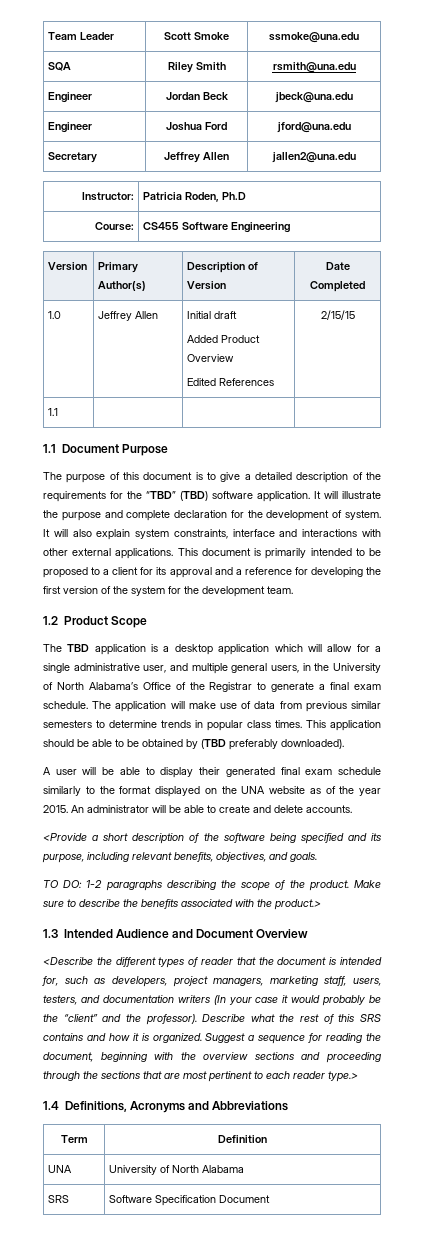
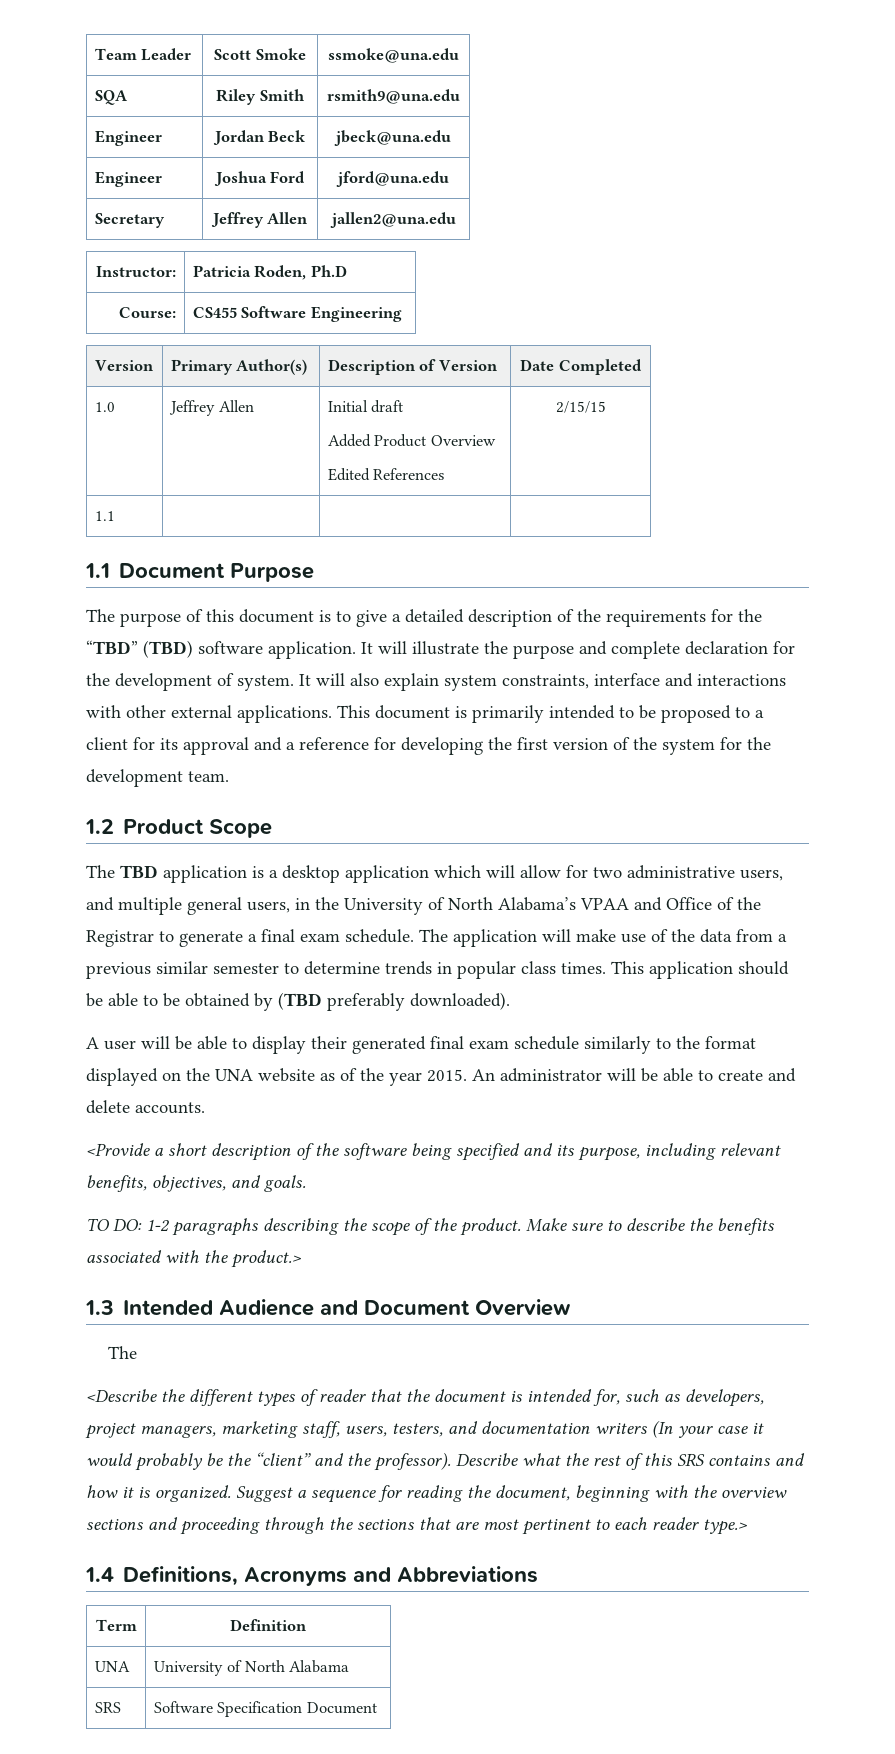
- SQA | Riley Smith | rsmith@una.edu
+ SQA | Riley Smith | rsmith9@una.edu
- The TBD application is a desktop application which will allow for a single administrative user, and multiple general users, in the University of North Alabama’s Office of the Registrar to generate a final exam schedule.
+ The TBD application is a desktop application which will allow for two administrative users, and multiple general users, in the University of North Alabama’s VPAA and Office of the Registrar to generate a final exam schedule.
- The application will make use of data from previous similar semesters to determine trends in popular class times.
+ The application will make use of the data from a previous similar semester to determine trends in popular class times.
  1.3 Intended Audience and Document Overview
+ The

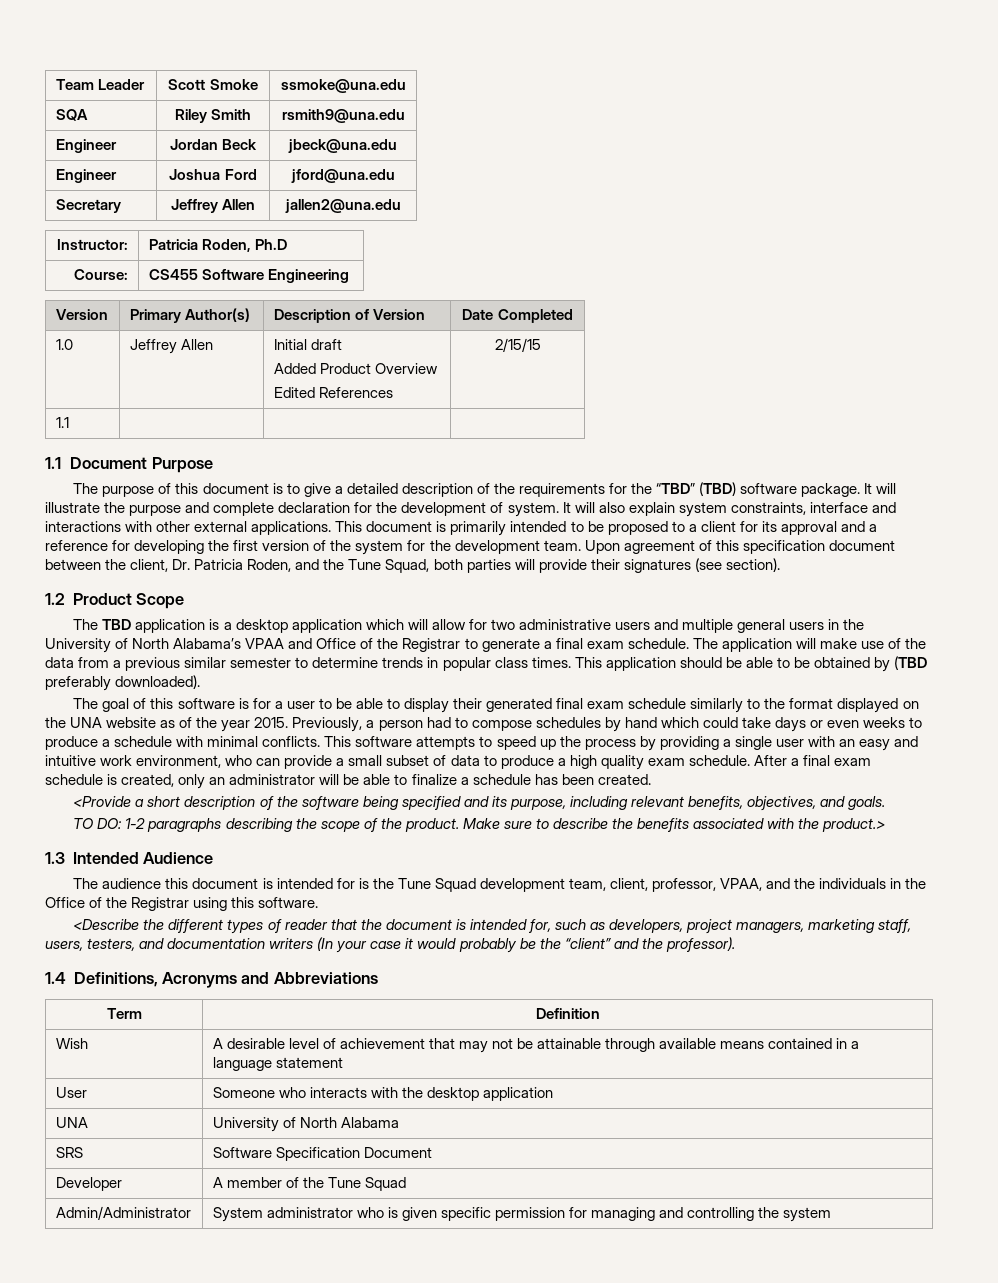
- The purpose of this document is to give a detailed description of the requirements for the “TBD” (TBD) software application.
+ The purpose of this document is to give a detailed description of the requirements for the “TBD” (TBD) software package.
+ Upon agreement of this specification document between the client, Dr. Patricia Roden, and the Tune Squad, both parties will provide their signatures (see section).
- The TBD application is a desktop application which will allow for two administrative users, and multiple general users, in the University of North Alabama’s VPAA and Office of the Registrar to generate a final exam schedule.
+ The TBD application is a desktop application which will allow for two administrative users and multiple general users in the University of North Alabama’s VPAA and Office of the Registrar to generate a final exam schedule.
- A user will be able to display their generated final exam schedule similarly to the format displayed on the UNA website as of the year 2015.
+ The goal of this software is for a user to be able to display their generated final exam schedule similarly to the format displayed on the UNA website as of the year 2015.
- An administrator will be able to create and delete accounts.
+ Previously, a person had to compose schedules by hand which could take days or even weeks to produce a schedule with minimal conflicts. This software attempts to speed up the process by providing a single user with an easy and intuitive work environment, who can provide a small subset of data to produce a high quality exam schedule. After a final exam schedule is created, only an administrator will be able to finalize a schedule has been created.
- 1.3 Intended Audience and Document Overview
- The
+ 1.3 Intended Audience
+ The audience this document is intended for is the Tune Squad development team, client, professor, VPAA, and the individuals in the Office of the Registrar using this software.
- Describe what the rest of this SRS contains and how it is organized. Suggest a sequence for reading the document, beginning with the overview sections and proceeding through the sections that are most pertinent to each reader type.>
+ Wish | A desirable level of achievement that may not be attainable through available means contained in a language statement
+ User | Someone who interacts with the desktop application
+ Developer | A member of the Tune Squad
+ Admin/Administrator | System administrator who is given specific permission for managing and controlling the system

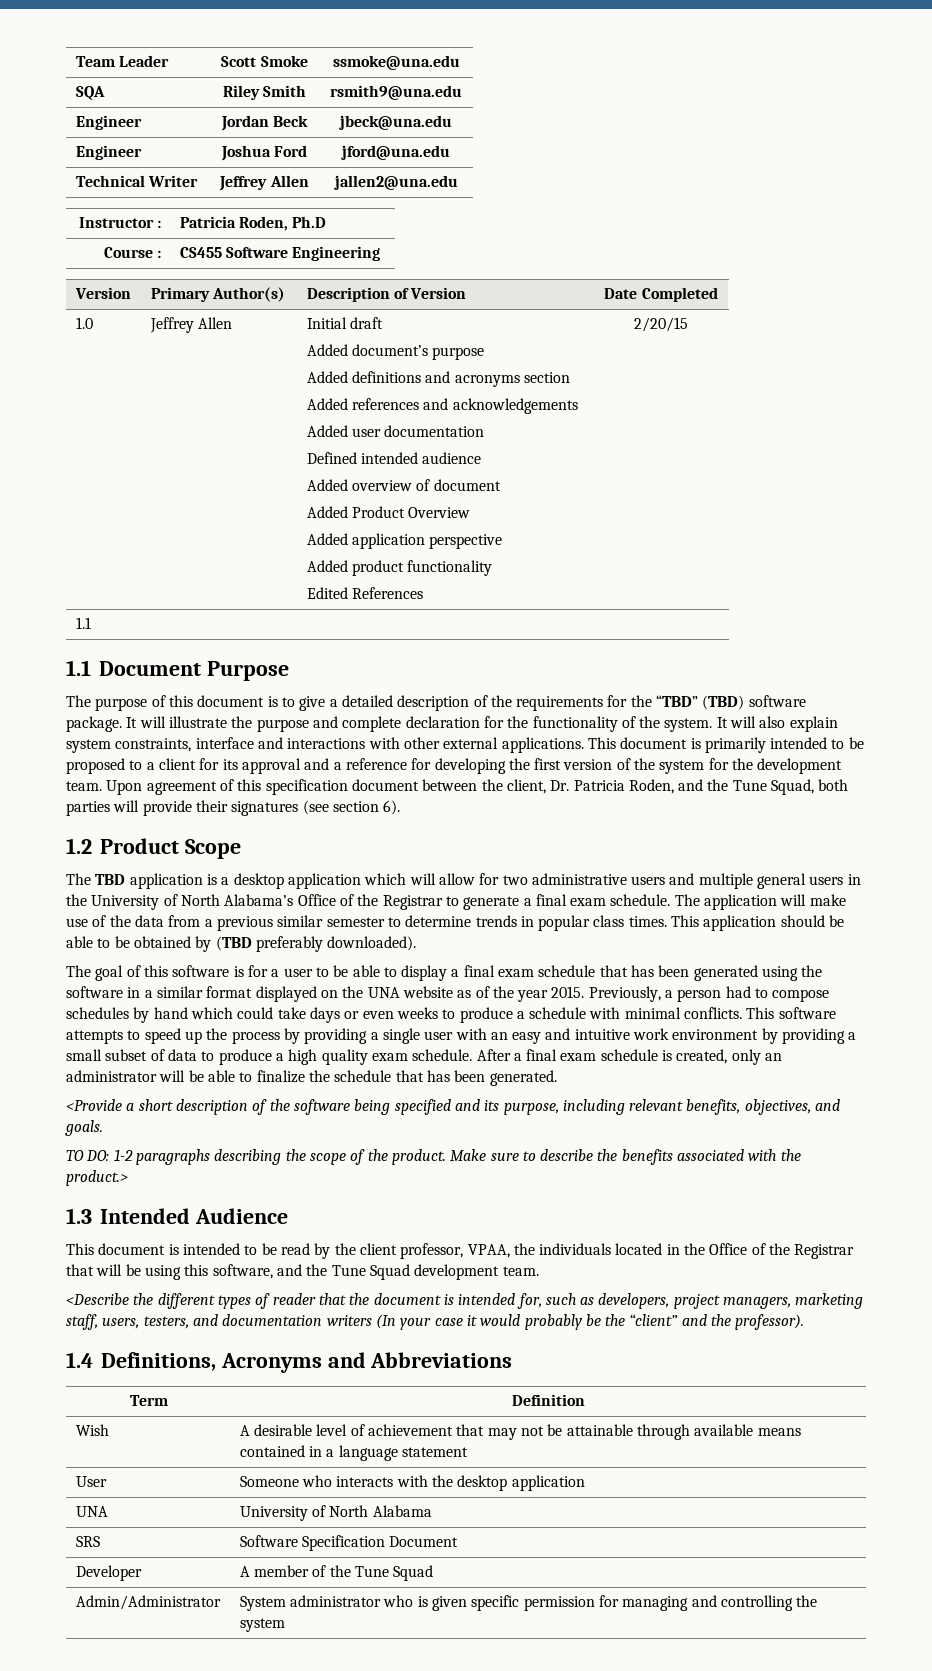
- Secretary | Jeffrey Allen | jallen2@una.edu
+ Technical Writer | Jeffrey Allen | jallen2@una.edu
- Instructor: | Patricia Roden, Ph.D
+ Instructor : | Patricia Roden, Ph.D
- Course: | CS455 Software Engineering
+ Course : | CS455 Software Engineering
  1.0 | Jeffrey Allen | Initial draft
+ Added document’s purpose
+ Added definitions and acronyms section
+ Added references and acknowledgements
+ Added user documentation
+ Defined intended audience
+ Added overview of document
  Added Product Overview
- Edited References | 2/15/15
+ Added application perspective
+ Added product functionality
+ Edited References | 2/20/15
- It will illustrate the purpose and complete declaration for the development of system.
+ It will illustrate the purpose and complete declaration for the functionality of the system.
- Upon agreement of this specification document between the client, Dr. Patricia Roden, and the Tune Squad, both parties will provide their signatures (see section).
+ Upon agreement of this specification document between the client, Dr. Patricia Roden, and the Tune Squad, both parties will provide their signatures (see section 6).
- The TBD application is a desktop application which will allow for two administrative users and multiple general users in the University of North Alabama’s VPAA and Office of the Registrar to generate a final exam schedule.
+ The TBD application is a desktop application which will allow for two administrative users and multiple general users in the University of North Alabama’s Office of the Registrar to generate a final exam schedule.
- The goal of this software is for a user to be able to display their generated final exam schedule similarly to the format displayed on the UNA website as of the year 2015.
+ The goal of this software is for a user to be able to display a final exam schedule that has been generated using the software in a similar format displayed on the UNA website as of the year 2015.
- This software attempts to speed up the process by providing a single user with an easy and intuitive work environment, who can provide a small subset of data to produce a high quality exam schedule.
+ This software attempts to speed up the process by providing a single user with an easy and intuitive work environment by providing a small subset of data to produce a high quality exam schedule.
- After a final exam schedule is created, only an administrator will be able to finalize a schedule has been created.
+ After a final exam schedule is created, only an administrator will be able to finalize the schedule that has been generated.
- The audience this document is intended for is the Tune Squad development team, client, professor, VPAA, and the individuals in the Office of the Registrar using this software.
+ This document is intended to be read by the client professor, VPAA, the individuals located in the Office of the Registrar that will be using this software, and the Tune Squad development team.

